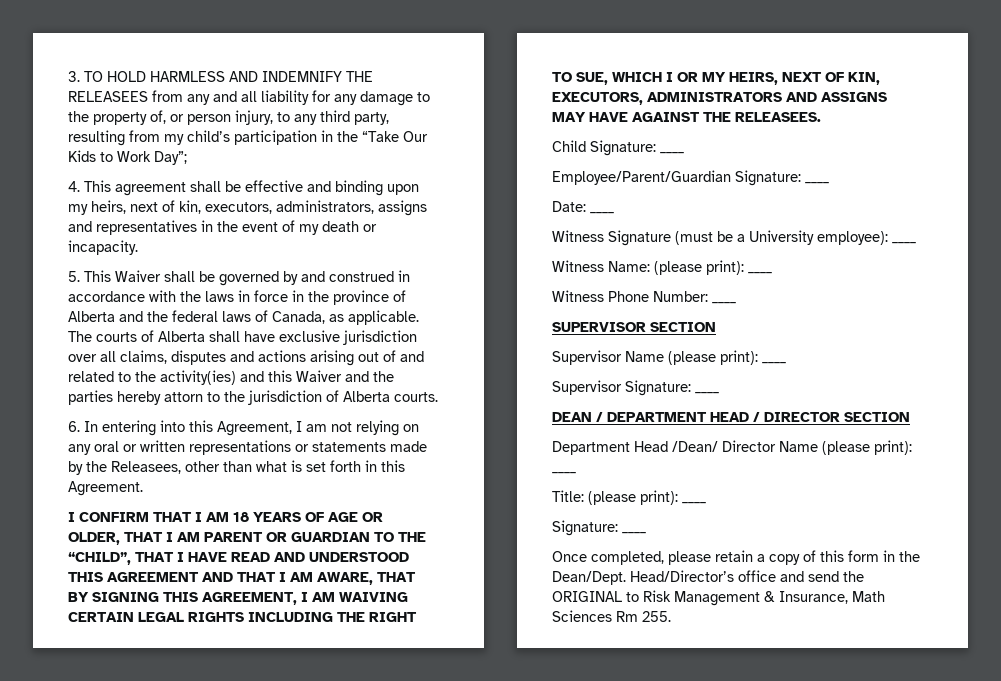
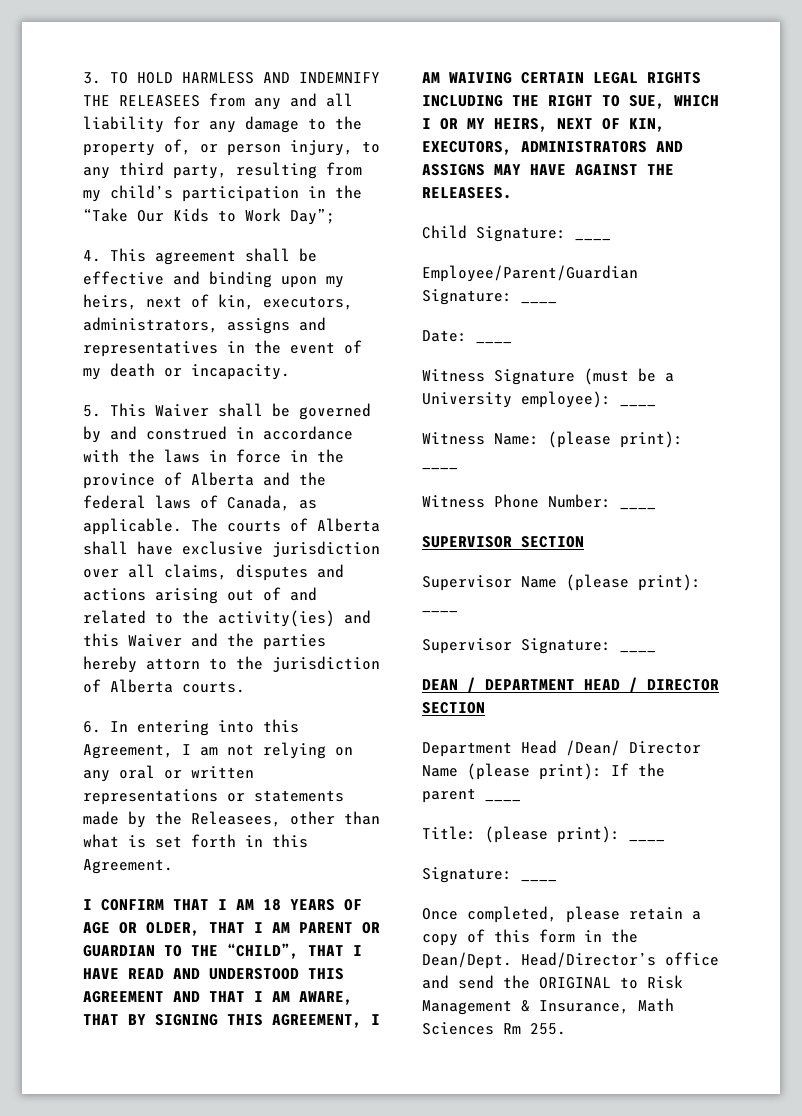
- Department Head /Dean/ Director Name (please print): ____
+ Department Head /Dean/ Director Name (please print): If the parent ____

